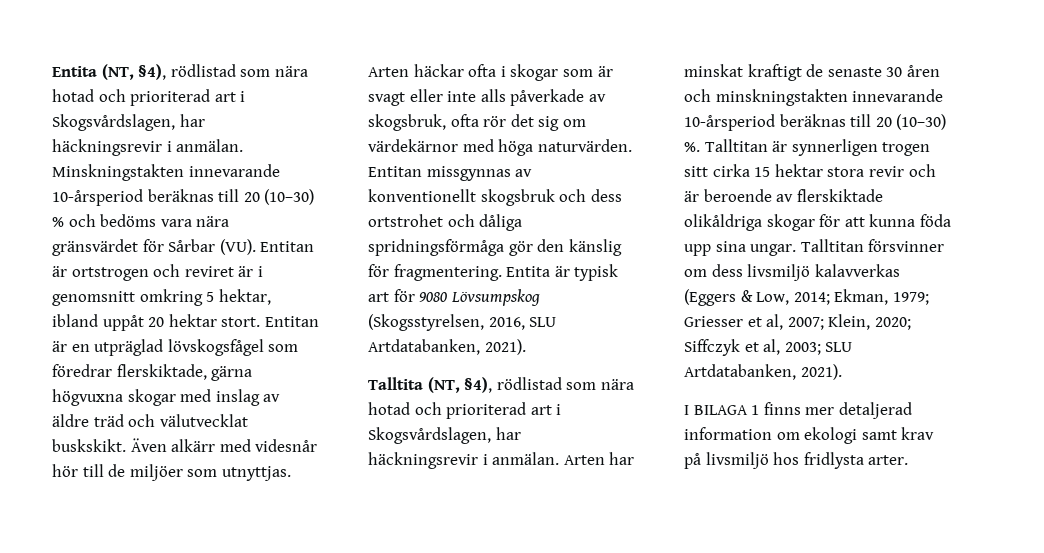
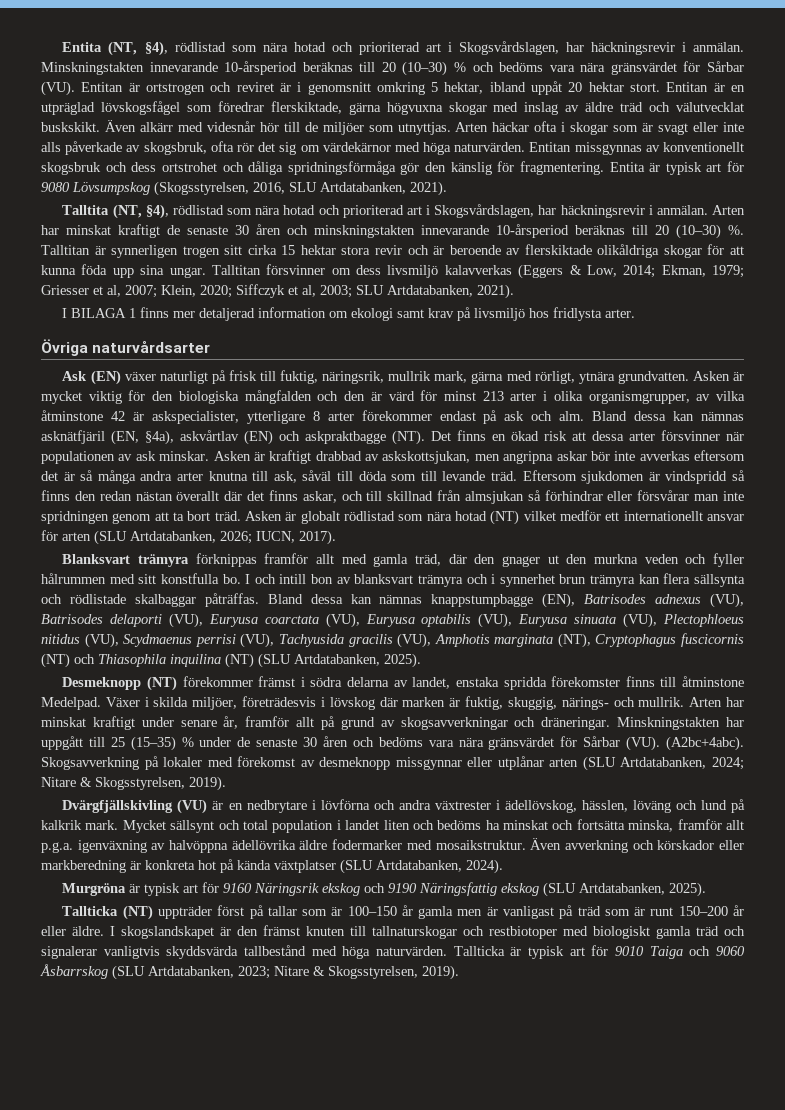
+ Övriga naturvårdsarter
+ Ask (EN) växer naturligt på frisk till fuktig, näringsrik, mullrik mark, gärna med rörligt, ytnära grundvatten. Asken är mycket viktig för den biologiska mångfalden och den är värd för minst 213 arter i olika organismgrupper, av vilka åtminstone 42 är askspecialister, ytterligare 8 arter förekommer endast på ask och alm. Bland dessa kan nämnas asknätfjäril (EN, §4a), askvårtlav (EN) och askpraktbagge (NT). Det finns en ökad risk att dessa arter försvinner när populationen av ask minskar. Asken är kraftigt drabbad av askskottsjukan, men angripna askar bör inte avverkas eftersom det är så många andra arter knutna till ask, såväl till döda som till levande träd. Eftersom sjukdomen är vindspridd så finns den redan nästan överallt där det finns askar, och till skillnad från almsjukan så förhindrar eller försvårar man inte spridningen genom att ta bort träd. Asken är globalt rödlistad som nära hotad (NT) vilket medför ett internationellt ansvar för arten (SLU Artdatabanken, 2026; IUCN, 2017).
+ Blanksvart trämyra förknippas framför allt med gamla träd, där den gnager ut den murkna veden och fyller hålrummen med sitt konstfulla bo. I och intill bon av blanksvart trämyra och i synnerhet brun trämyra kan flera sällsynta och rödlistade skalbaggar påträffas. Bland dessa kan nämnas knappstumpbagge (EN), Batrisodes adnexus (VU), Batrisodes delaporti (VU), Euryusa coarctata (VU), Euryusa optabilis (VU), Euryusa sinuata (VU), Plectophloeus nitidus (VU), Scydmaenus perrisi (VU), Tachyusida gracilis (VU), Amphotis marginata (NT), Cryptophagus fuscicornis (NT) och Thiasophila inquilina (NT) (SLU Artdatabanken, 2025).
+ Desmeknopp (NT) förekommer främst i södra delarna av landet, enstaka spridda förekomster finns till åtminstone Medelpad. Växer i skilda miljöer, företrädesvis i lövskog där marken är fuktig, skuggig, närings- och mullrik. Arten har minskat kraftigt under senare år, framför allt på grund av skogsavverkningar och dräneringar. Minskningstakten har uppgått till 25 (15–35) % under de senaste 30 åren och bedöms vara nära gränsvärdet för Sårbar (VU). (A2bc+4abc). Skogsavverkning på lokaler med förekomst av desmeknopp missgynnar eller utplånar arten (SLU Artdatabanken, 2024; Nitare & Skogsstyrelsen, 2019).
+ Dvärgfjällskivling (VU) är en nedbrytare i lövförna och andra växtrester i ädellövskog, hässlen, löväng och lund på kalkrik mark. Mycket sällsynt och total population i landet liten och bedöms ha minskat och fortsätta minska, framför allt p.g.a. igenväxning av halvöppna ädellövrika äldre fodermarker med mosaikstruktur. Även avverkning och körskador eller markberedning är konkreta hot på kända växtplatser (SLU Artdatabanken, 2024).
+ Murgröna är typisk art för 9160 Näringsrik ekskog och 9190 Näringsfattig ekskog (SLU Artdatabanken, 2025).
+ Tallticka (NT) uppträder först på tallar som är 100–150 år gamla men är vanligast på träd som är runt 150–200 år eller äldre. I skogslandskapet är den främst knuten till tallnaturskogar och restbiotoper med biologiskt gamla träd och signalerar vanligtvis skyddsvärda tallbestånd med höga naturvärden. Tallticka är typisk art för 9010 Taiga och 9060 Åsbarrskog (SLU Artdatabanken, 2023; Nitare & Skogsstyrelsen, 2019).

